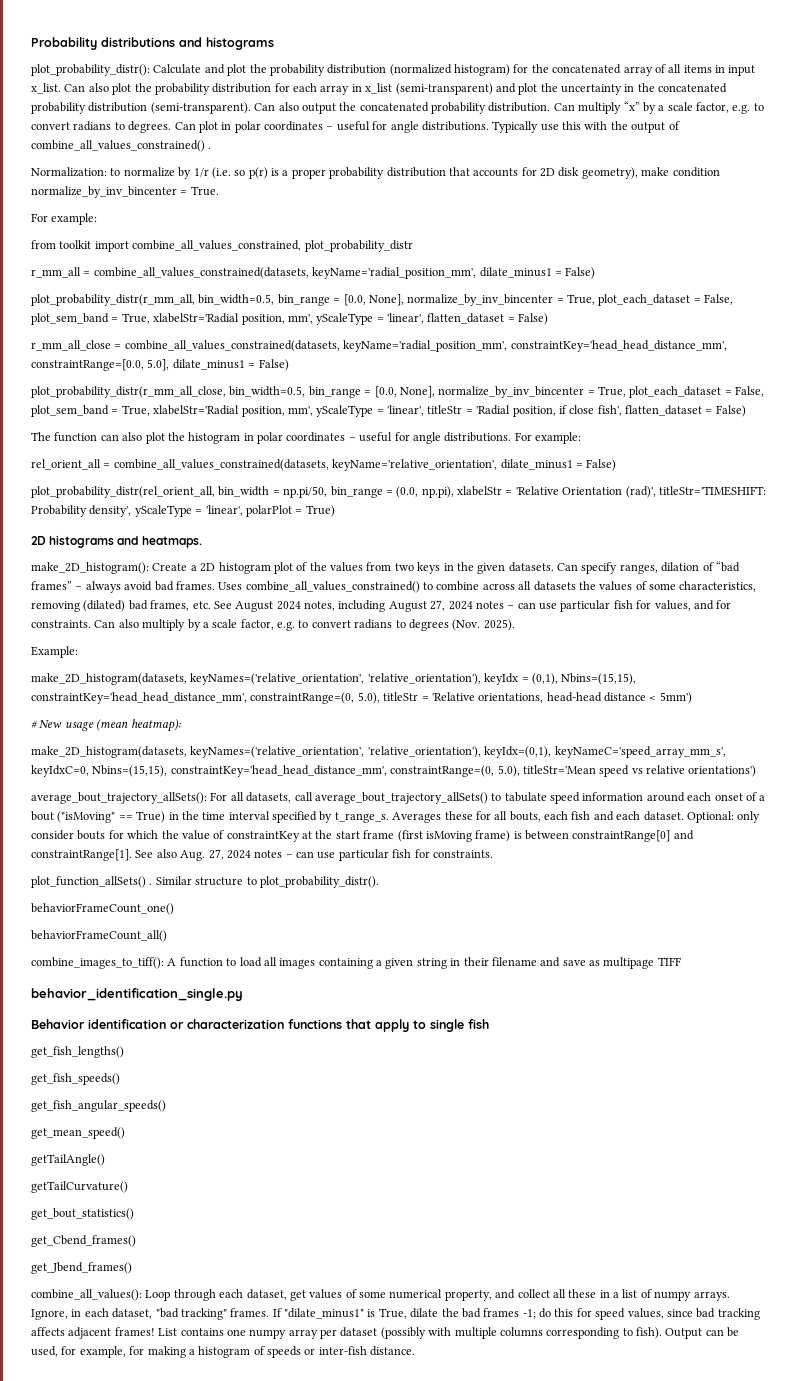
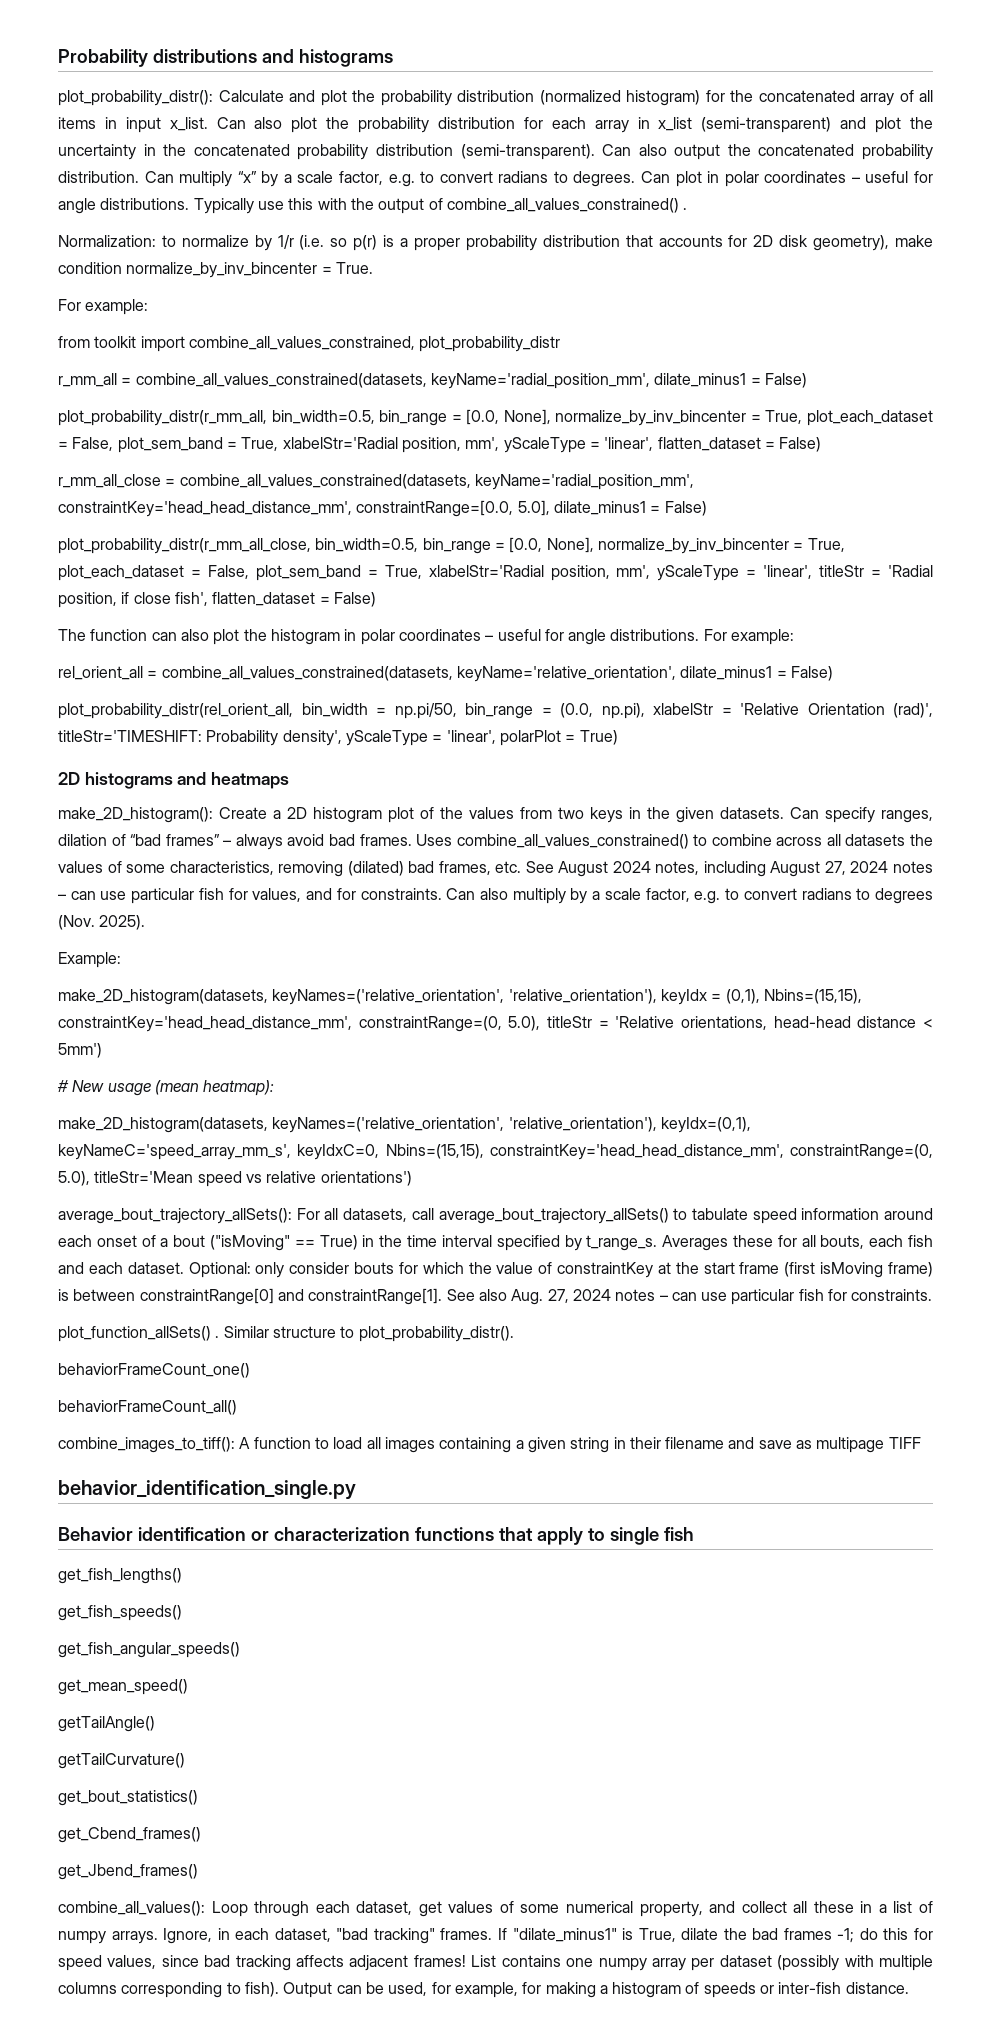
- 2D histograms and heatmaps.
+ 2D histograms and heatmaps

